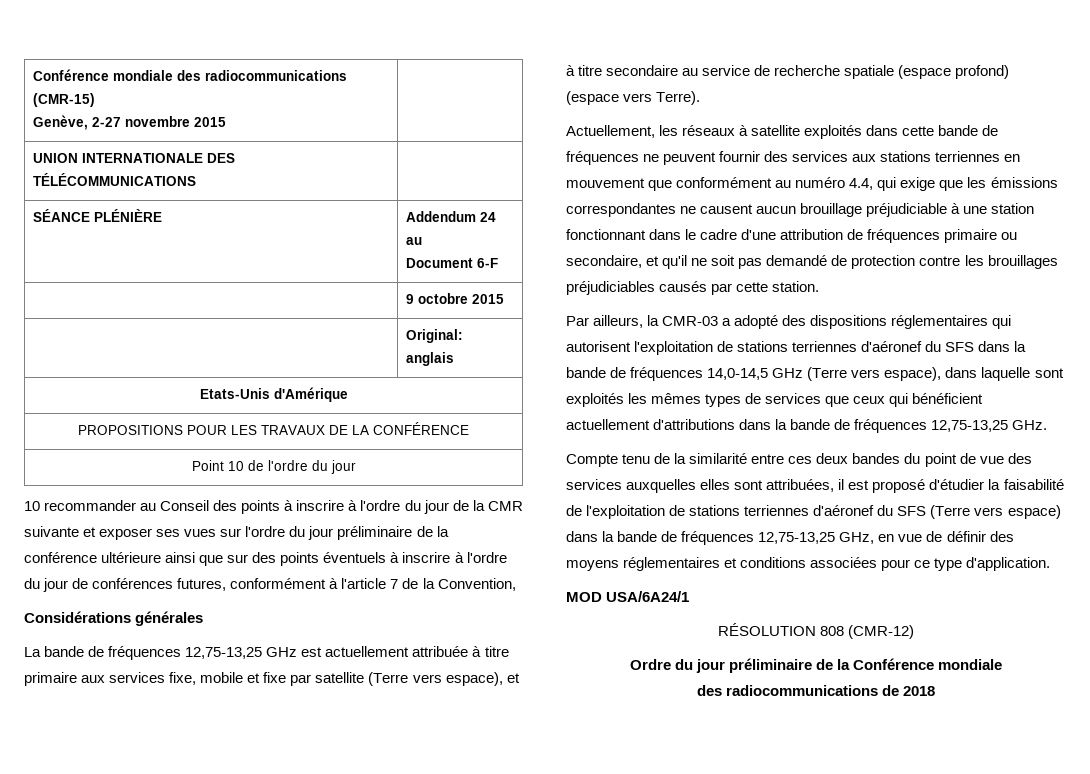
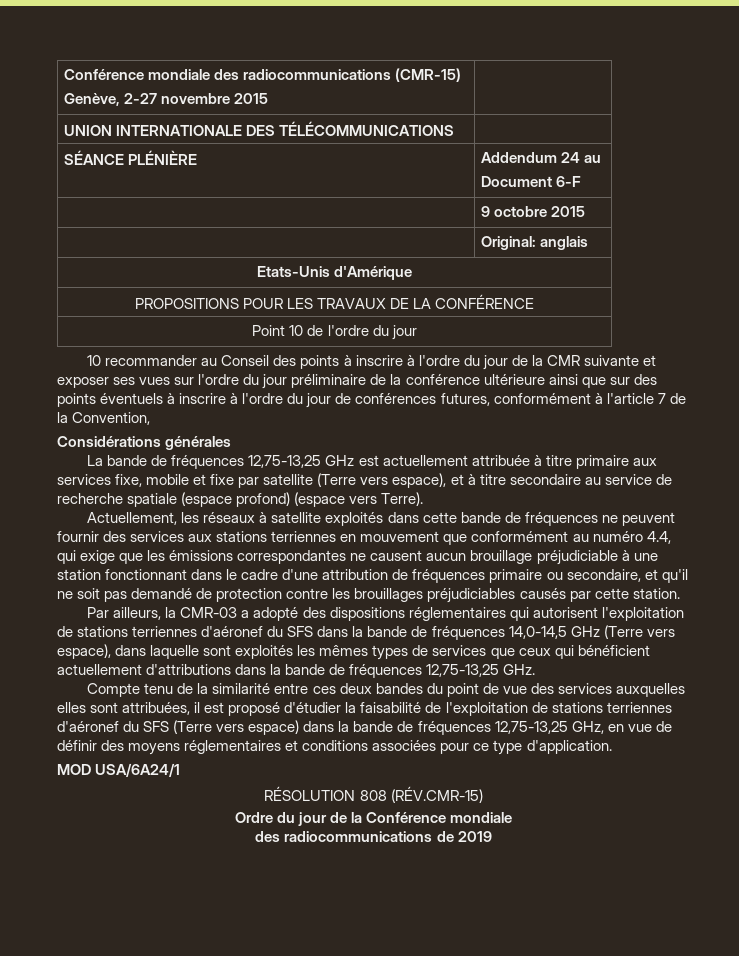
- RÉSOLUTION 808 (CMR-12)
+ RÉSOLUTION 808 (RÉV.CMR-15)
- Ordre du jour préliminaire de la Conférence mondiale
+ Ordre du jour de la Conférence mondiale
- des radiocommunications de 2018
+ des radiocommunications de 2019

